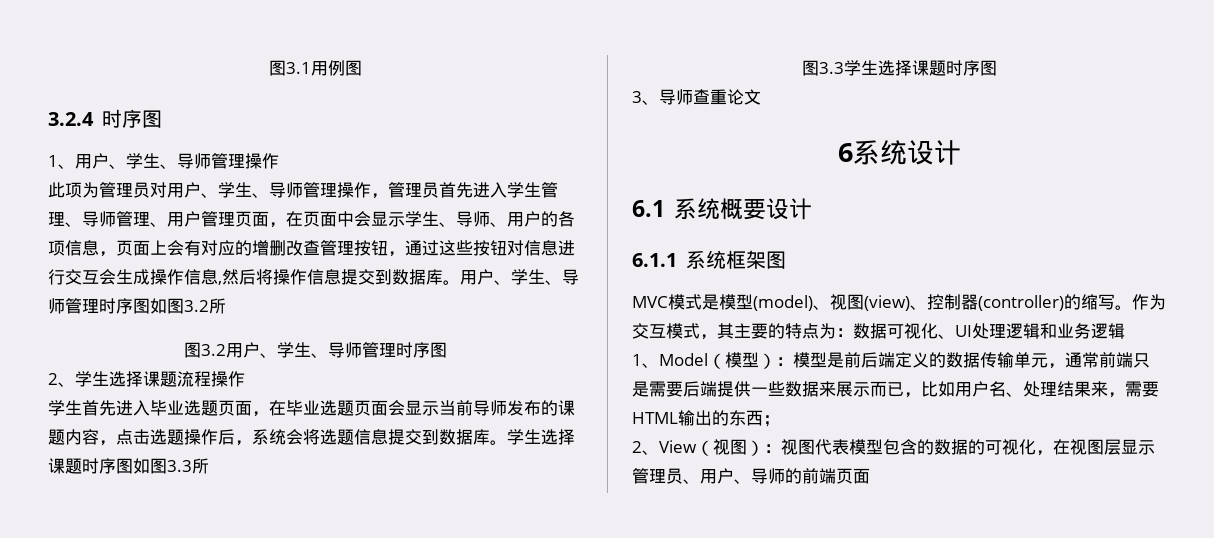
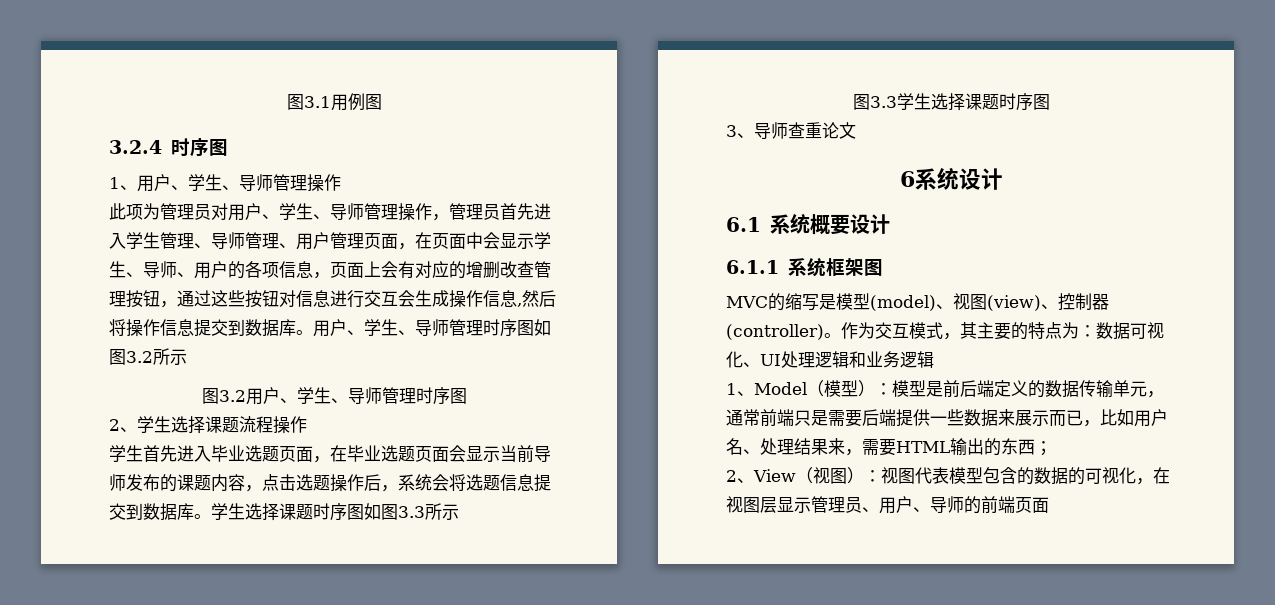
- 用户、学生、导师管理时序图如图3.2所
+ 用户、学生、导师管理时序图如图3.2所示
- 学生选择课题时序图如图3.3所
+ 学生选择课题时序图如图3.3所示
- MVC模式是模型(model)、视图(view)、控制器(controller)的缩写。
+ MVC的缩写是模型(model)、视图(view)、控制器(controller)。

